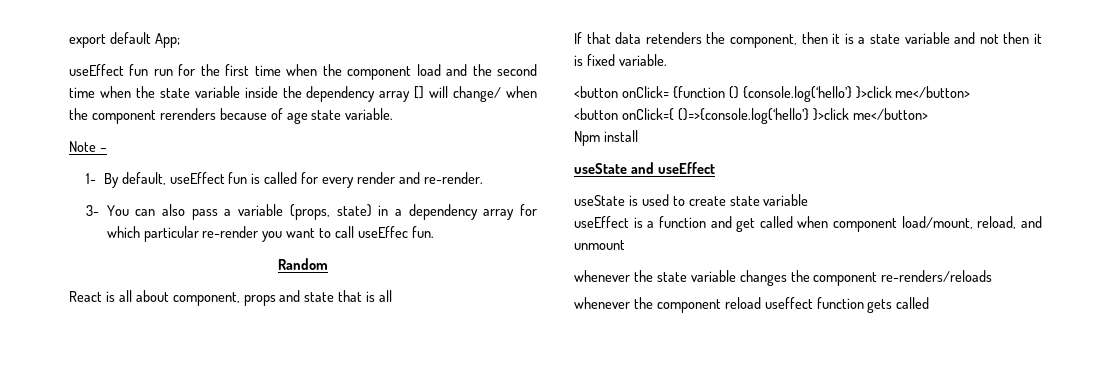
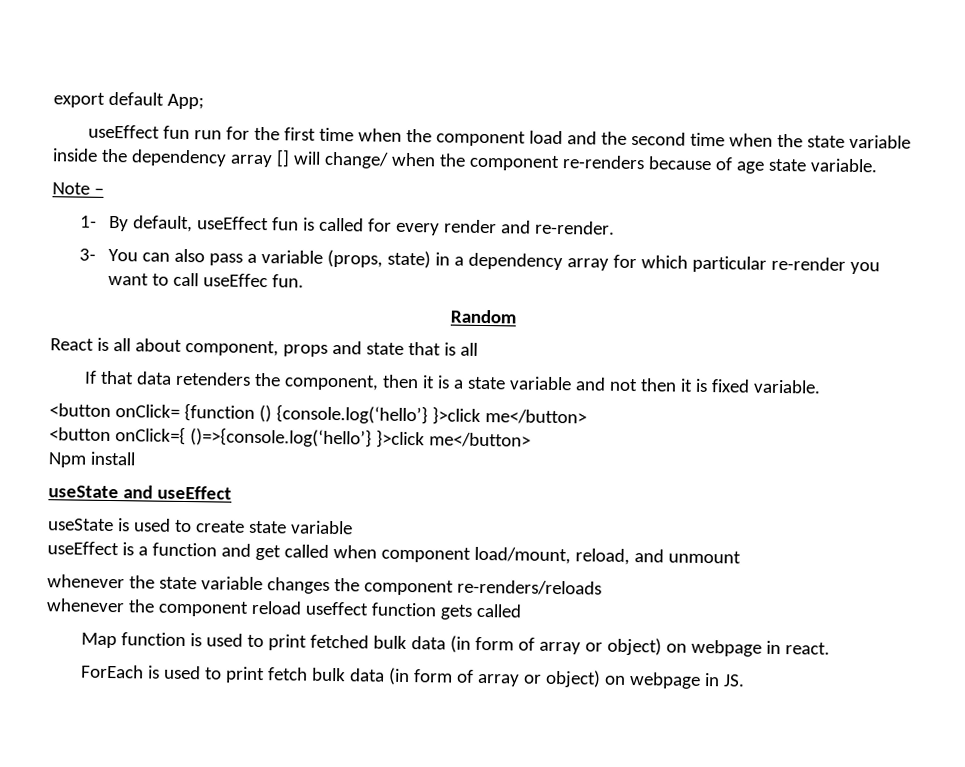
- useEffect fun run for the first time when the component load and the second time when the state variable inside the dependency array [] will change/ when the component rerenders because of age state variable.
+ useEffect fun run for the first time when the component load and the second time when the state variable inside the dependency array [] will change/ when the component re-renders because of age state variable.
+ Map function is used to print fetched bulk data (in form of array or object) on webpage in react.
+ ForEach is used to print fetch bulk data (in form of array or object) on webpage in JS.

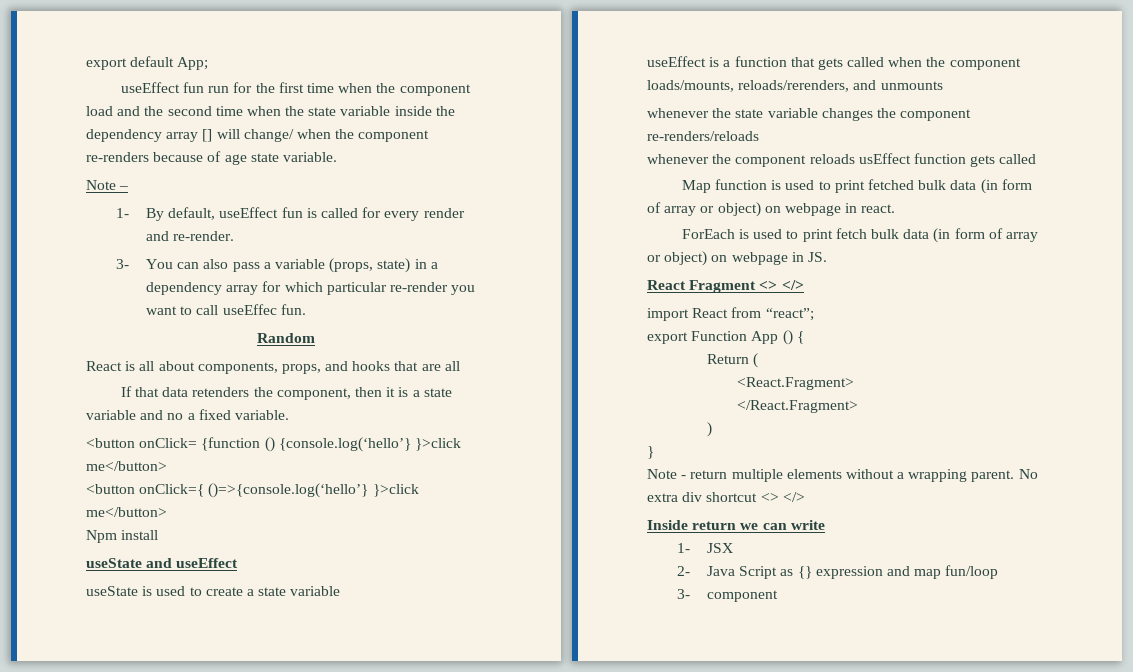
- React is all about component, props and state that is all
+ React is all about components, props, and hooks that are all
- If that data retenders the component, then it is a state variable and not then it is fixed variable.
+ If that data retenders the component, then it is a state variable and no a fixed variable.
- useState is used to create state variable
+ useState is used to create a state variable
- useEffect is a function and get called when component load/mount, reload, and unmount
+ useEffect is a function that gets called when the component loads/mounts, reloads/rerenders, and unmounts
- whenever the component reload useffect function gets called
+ whenever the component reloads usEffect function gets called
+ React Fragment <> </>
+ import React from “react”;
+ export Function App () {
+ Return (
+ <React.Fragment>
+ </React.Fragment>
+ )
+ }
+ Note - return multiple elements without a wrapping parent. No extra div shortcut <> </>
+ Inside return we can write
+ 1- JSX
+ 2- Java Script as {} expression and map fun/loop
+ 3- component

